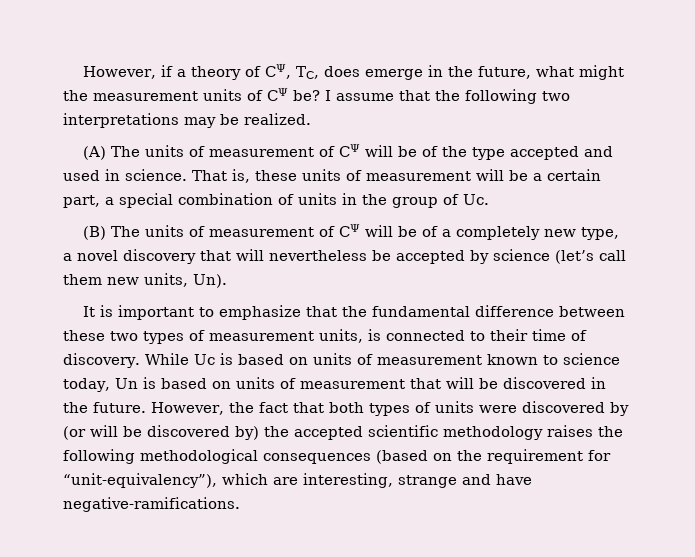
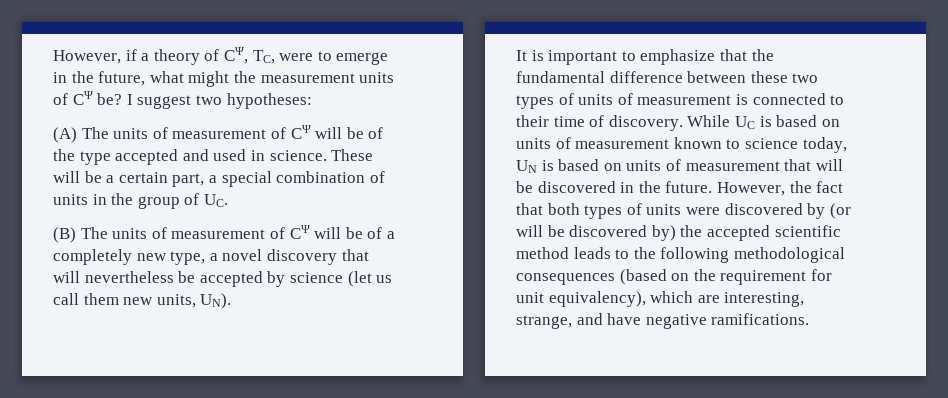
- However, if a theory of CΨ, TC, does emerge in the future, what might the measurement units of CΨ be?
+ However, if a theory of CΨ, TC, were to emerge in the future, what might the measurement units of CΨ be?
- I assume that the following two interpretations may be realized.
+ I suggest two hypotheses:
- That is, these units of measurement will be a certain part, a special combination of units in the group of Uc.
+ These will be a certain part, a special combination of units in the group of UC.
- (B) The units of measurement of CΨ will be of a completely new type, a novel discovery that will nevertheless be accepted by science (let’s call them new units, Un).
+ (B) The units of measurement of CΨ will be of a completely new type, a novel discovery that will nevertheless be accepted by science (let us call them new units, UN).
- It is important to emphasize that the fundamental difference between these two types of measurement units, is connected to their time of discovery.
+ It is important to emphasize that the fundamental difference between these two types of units of measurement is connected to their time of discovery.
- While Uc is based on units of measurement known to science today, Un is based on units of measurement that will be discovered in the future.
+ While UC is based on units of measurement known to science today, UN is based on units of measurement that will be discovered in the future.
- However, the fact that both types of units were discovered by (or will be discovered by) the accepted scientific methodology raises the following methodological consequences (based on the requirement for “unit-equivalency”), which are interesting, strange and have negative-ramifications.
+ However, the fact that both types of units were discovered by (or will be discovered by) the accepted scientific method leads to the following methodological consequences (based on the requirement for unit equivalency), which are interesting, strange, and have negative ramifications.

